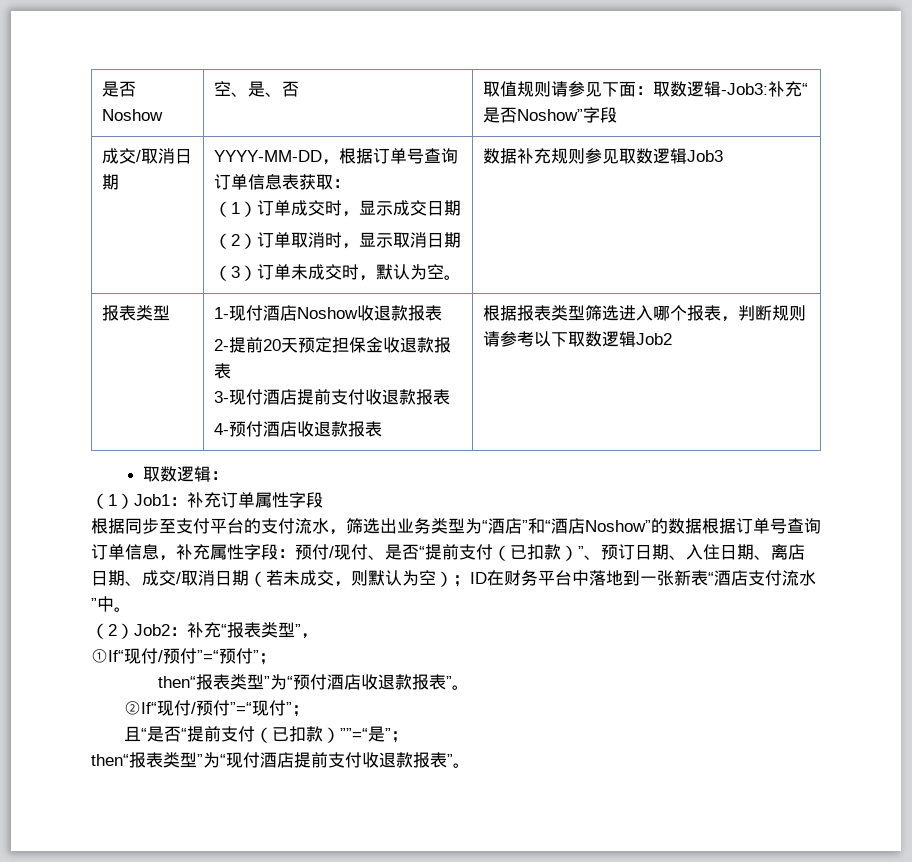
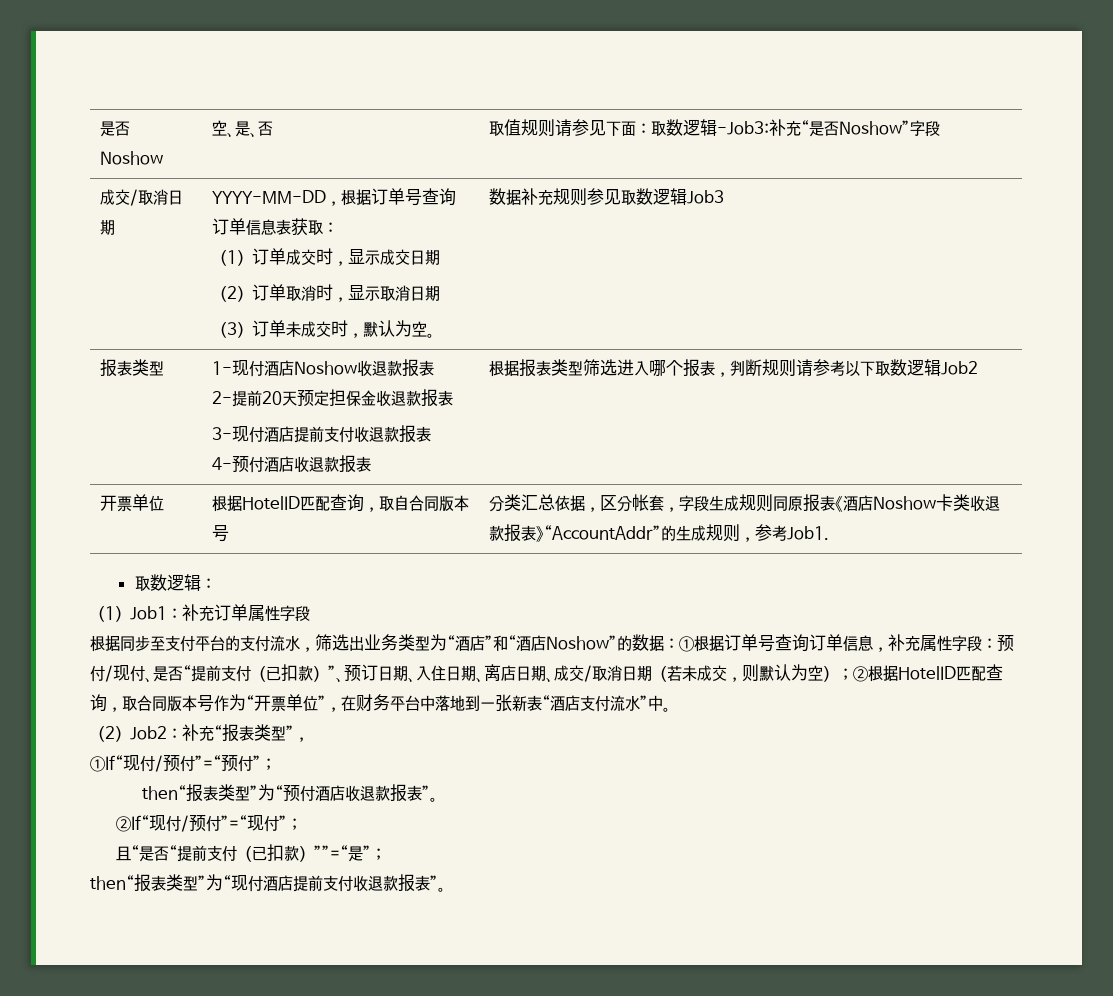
+ 开票单位 | 根据HotelID匹配查询，取自合同版本号 | 分类汇总依据，区分帐套，字段生成规则同原报表《酒店Noshow卡类收退款报表》“AccountAddr”的生成规则，参考Job1.
- 根据同步至支付平台的支付流水，筛选出业务类型为“酒店”和“酒店Noshow”的数据根据订单号查询订单信息，补充属性字段：
+ 根据同步至支付平台的支付流水，筛选出业务类型为“酒店”和“酒店Noshow”的数据：①根据订单号查询订单信息，补充属性字段：
- ID在财务平台中落地到一张新表“酒店支付流水”中。
+ ②根据HotelID匹配查询，取合同版本号作为“开票单位”，在财务平台中落地到一张新表“酒店支付流水”中。

